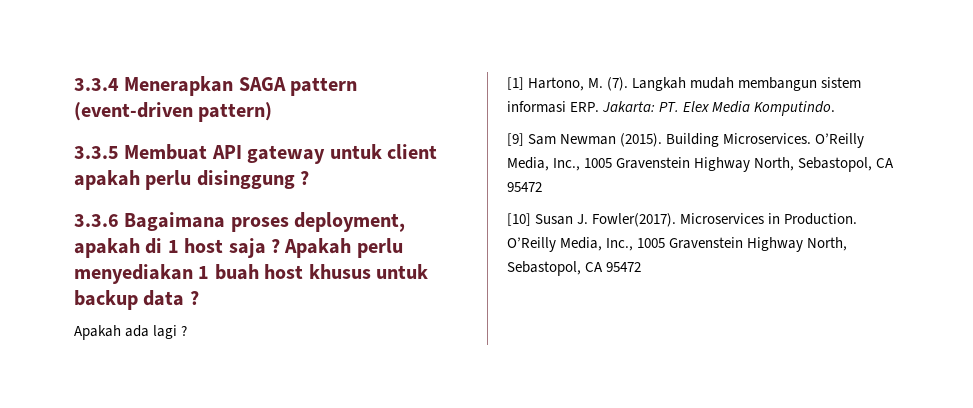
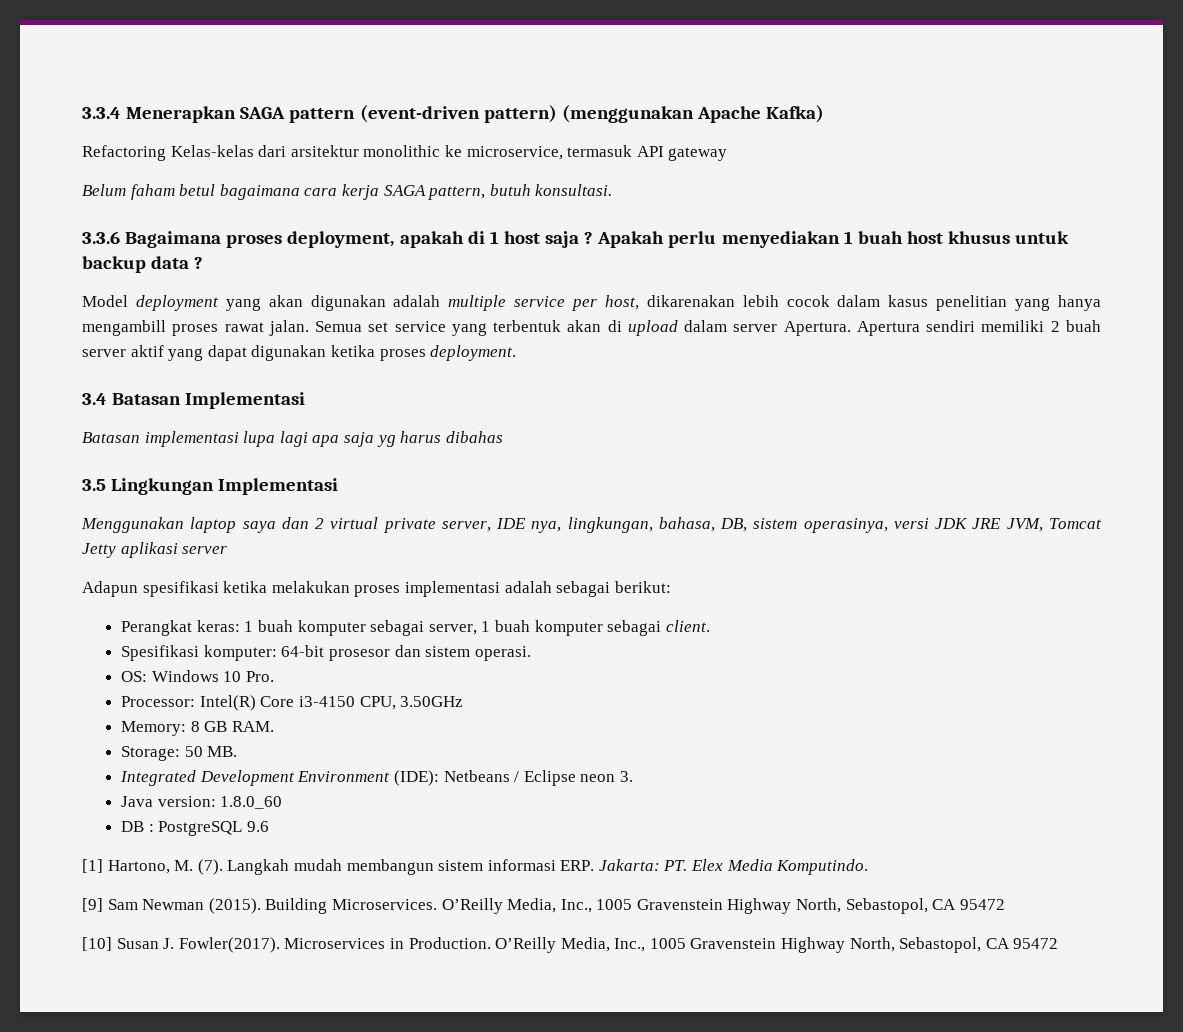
- 3.3.4 Menerapkan SAGA pattern (event-driven pattern)
- 3.3.5 Membuat API gateway untuk client apakah perlu disinggung ?
+ 3.3.4 Menerapkan SAGA pattern (event-driven pattern) (menggunakan Apache Kafka)
+ Refactoring Kelas-kelas dari arsitektur monolithic ke microservice, termasuk API gateway
+ Belum faham betul bagaimana cara kerja SAGA pattern, butuh konsultasi.
- Apakah ada lagi ?
+ Model deployment yang akan digunakan adalah multiple service per host, dikarenakan lebih cocok dalam kasus penelitian yang hanya mengambill proses rawat jalan. Semua set service yang terbentuk akan di upload dalam server Apertura. Apertura sendiri memiliki 2 buah server aktif yang dapat digunakan ketika proses deployment.
+ 3.4 Batasan Implementasi
+ Batasan implementasi lupa lagi apa saja yg harus dibahas
+ 3.5 Lingkungan Implementasi
+ Menggunakan laptop saya dan 2 virtual private server, IDE nya, lingkungan, bahasa, DB, sistem operasinya, versi JDK JRE JVM, Tomcat Jetty aplikasi server
+ Adapun spesifikasi ketika melakukan proses implementasi adalah sebagai berikut:
+ Perangkat keras: 1 buah komputer sebagai server, 1 buah komputer sebagai client.
+ Spesifikasi komputer: 64-bit prosesor dan sistem operasi.
+ OS: Windows 10 Pro.
+ Processor: Intel(R) Core i3-4150 CPU, 3.50GHz
+ Memory: 8 GB RAM.
+ Storage: 50 MB.
+ Integrated Development Environment (IDE): Netbeans / Eclipse neon 3.
+ Java version: 1.8.0_60
+ DB : PostgreSQL 9.6

